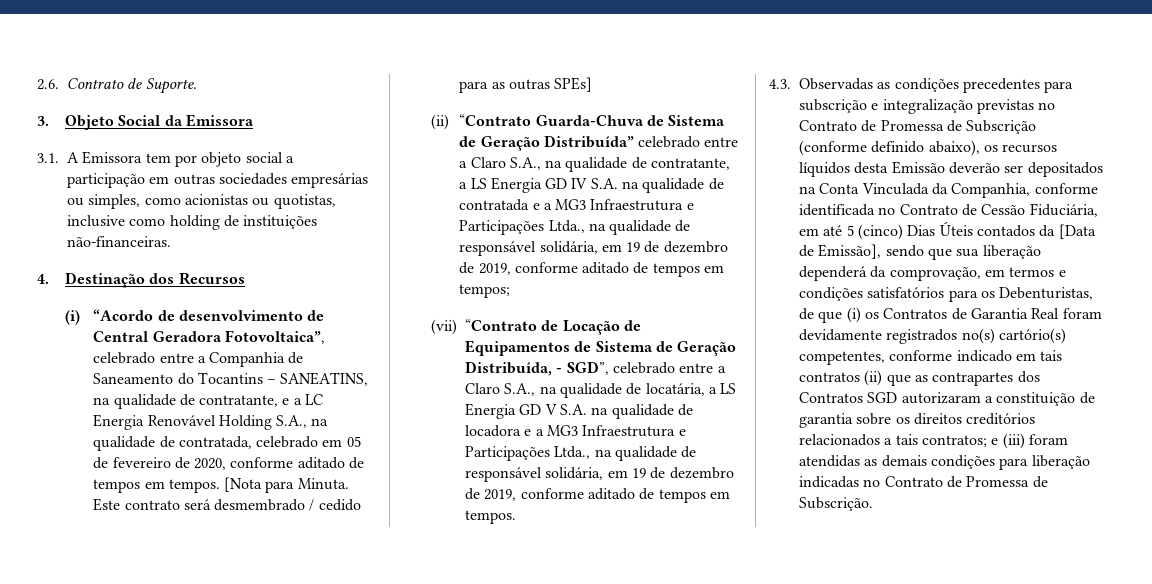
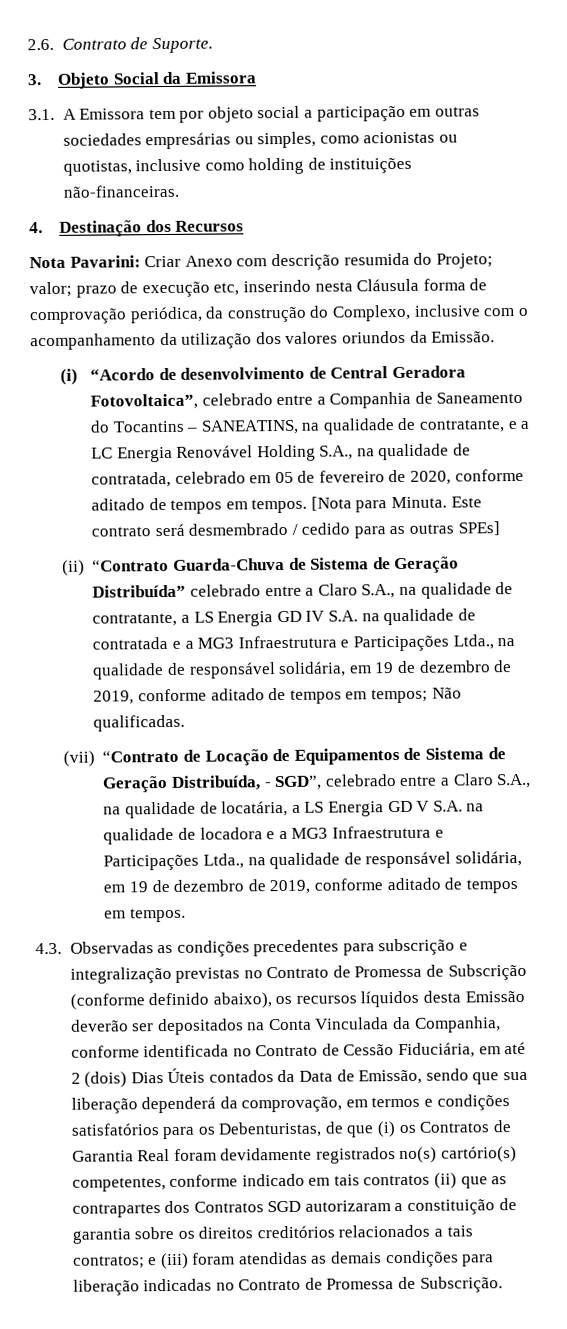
+ Nota Pavarini: Criar Anexo com descrição resumida do Projeto; valor; prazo de execução etc, inserindo nesta Cláusula forma de comprovação periódica, da construção do Complexo, inclusive com o acompanhamento da utilização dos valores oriundos da Emissão.
- (ii) “Contrato Guarda-Chuva de Sistema de Geração Distribuída” celebrado entre a Claro S.A., na qualidade de contratante, a LS Energia GD IV S.A. na qualidade de contratada e a MG3 Infraestrutura e Participações Ltda., na qualidade de responsável solidária, em 19 de dezembro de 2019, conforme aditado de tempos em tempos;
+ (ii) “Contrato Guarda-Chuva de Sistema de Geração Distribuída” celebrado entre a Claro S.A., na qualidade de contratante, a LS Energia GD IV S.A. na qualidade de contratada e a MG3 Infraestrutura e Participações Ltda., na qualidade de responsável solidária, em 19 de dezembro de 2019, conforme aditado de tempos em tempos; Não qualificadas.
- 4.3. Observadas as condições precedentes para subscrição e integralização previstas no Contrato de Promessa de Subscrição (conforme definido abaixo), os recursos líquidos desta Emissão deverão ser depositados na Conta Vinculada da Companhia, conforme identificada no Contrato de Cessão Fiduciária, em até 5 (cinco) Dias Úteis contados da [Data de Emissão], sendo que sua liberação dependerá da comprovação, em termos e condições satisfatórios para os Debenturistas, de que (i) os Contratos de Garantia Real foram devidamente registrados no(s) cartório(s) competentes, conforme indicado em tais contratos (ii) que as contrapartes dos Contratos SGD autorizaram a constituição de garantia sobre os direitos creditórios relacionados a tais contratos;
+ 4.3. Observadas as condições precedentes para subscrição e integralização previstas no Contrato de Promessa de Subscrição (conforme definido abaixo), os recursos líquidos desta Emissão deverão ser depositados na Conta Vinculada da Companhia, conforme identificada no Contrato de Cessão Fiduciária, em até 2 (dois) Dias Úteis contados da Data de Emissão, sendo que sua liberação dependerá da comprovação, em termos e condições satisfatórios para os Debenturistas, de que (i) os Contratos de Garantia Real foram devidamente registrados no(s) cartório(s) competentes, conforme indicado em tais contratos (ii) que as contrapartes dos Contratos SGD autorizaram a constituição de garantia sobre os direitos creditórios relacionados a tais contratos;

